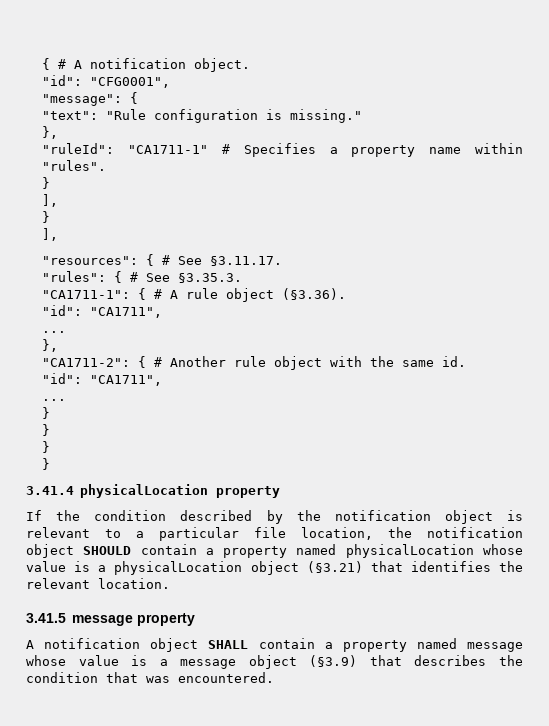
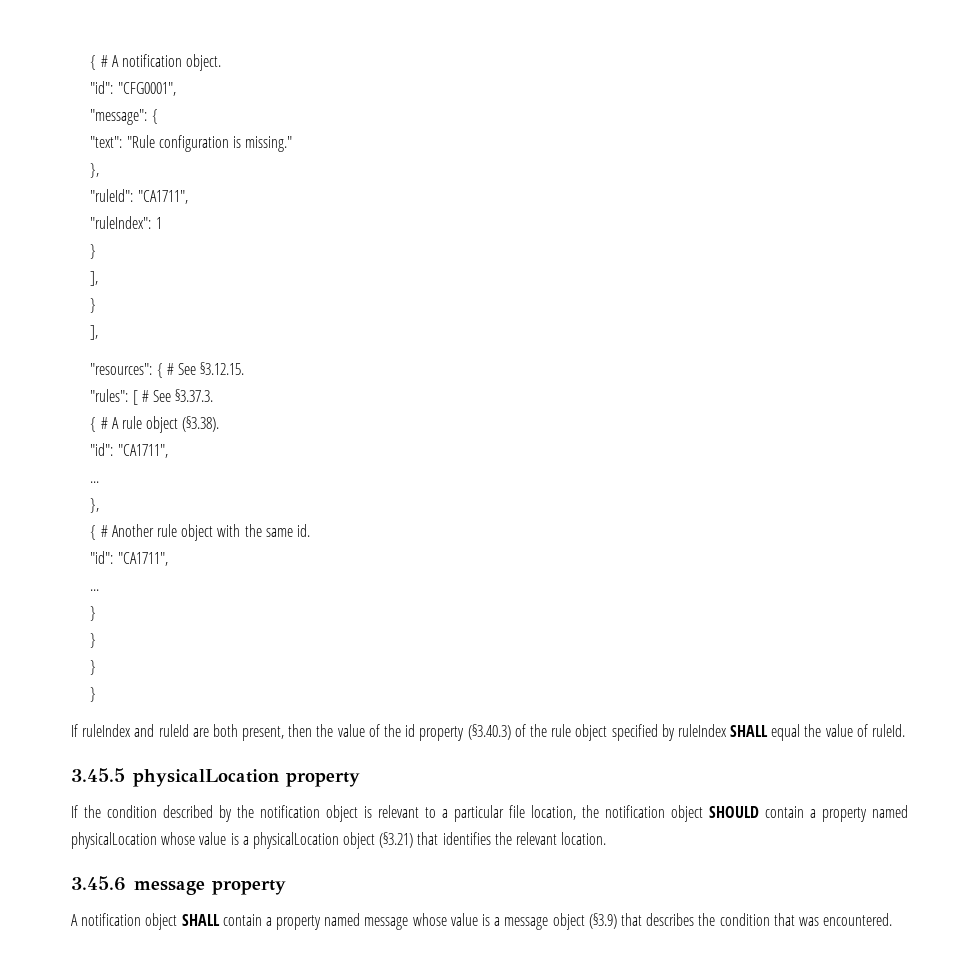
- "ruleId": "CA1711-1" # Specifies a property name within "rules".
+ "ruleId": "CA1711",
+ "ruleIndex": 1
- "resources": { # See §3.11.17.
+ "resources": { # See §3.12.15.
- "rules": { # See §3.35.3.
- "CA1711-1": { # A rule object (§3.36).
+ "rules": [ # See §3.37.3.
+ { # A rule object (§3.38).
- "CA1711-2": { # Another rule object with the same id.
+ { # Another rule object with the same id.
- 3.41.4 physicalLocation property
+ If ruleIndex and ruleId are both present, then the value of the id property (§3.40.3) of the rule object specified by ruleIndex SHALL equal the value of ruleId.
+ 3.45.5 physicalLocation property
- 3.41.5 message property
+ 3.45.6 message property

